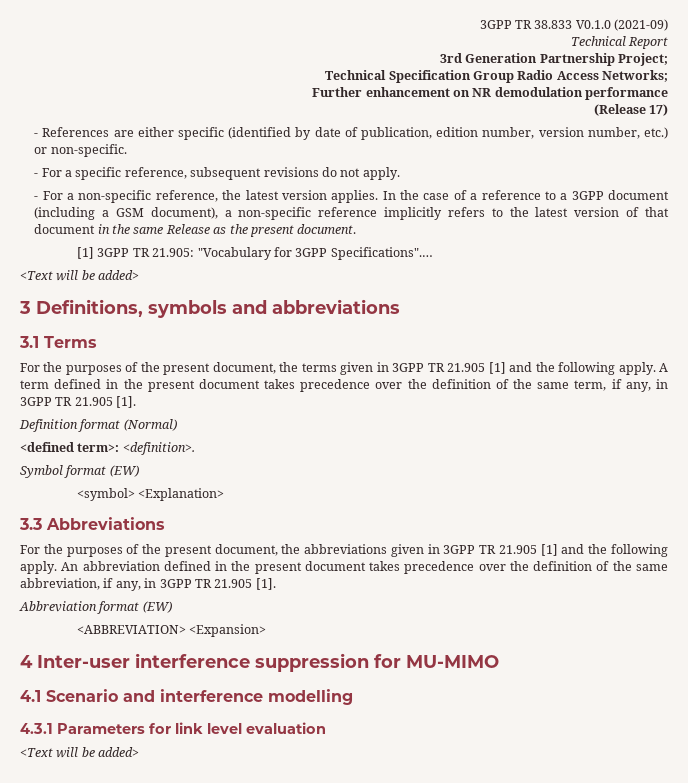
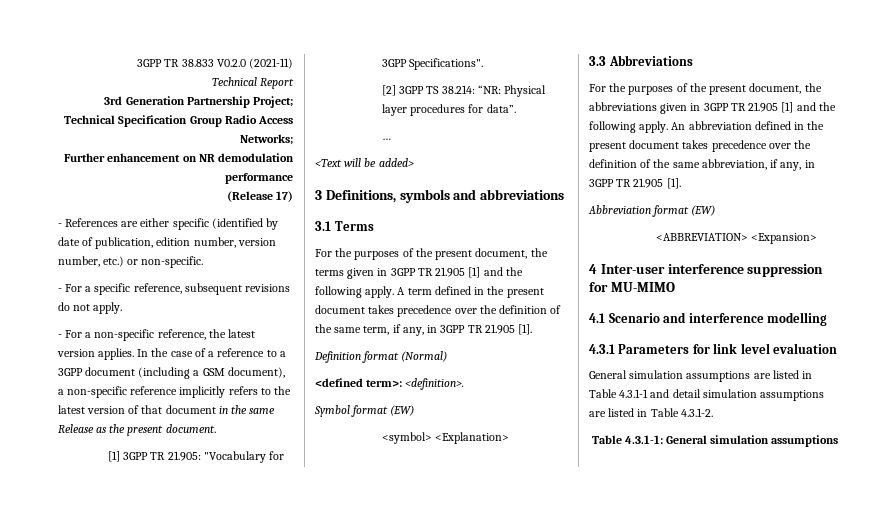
- 3GPP TR 38.833 V0.1.0 (2021-09)
+ 3GPP TR 38.833 V0.2.0 (2021-11)
- [1] 3GPP TR 21.905: "Vocabulary for 3GPP Specifications".…
+ [1] 3GPP TR 21.905: "Vocabulary for 3GPP Specifications".
+ [2] 3GPP TS 38.214: “NR: Physical layer procedures for data”.
+ …
  4.3.1 Parameters for link level evaluation
- <Text will be added>
+ General simulation assumptions are listed in Table 4.3.1-1 and detail simulation assumptions are listed in Table 4.3.1-2.
+ Table 4.3.1-1: General simulation assumptions

